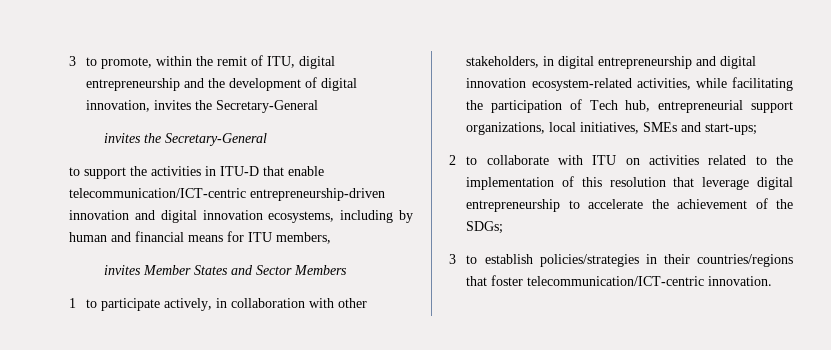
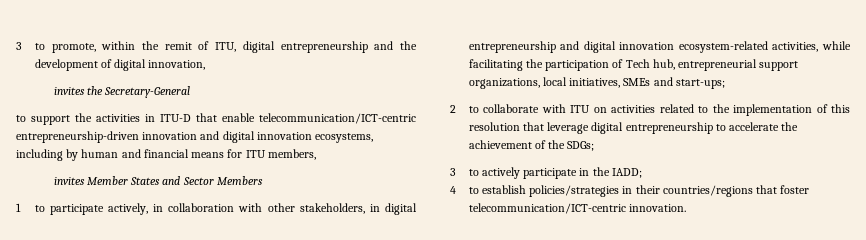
- 3 to promote, within the remit of ITU, digital entrepreneurship and the development of digital innovation, invites the Secretary-General
+ 3 to promote, within the remit of ITU, digital entrepreneurship and the development of digital innovation,
- 3 to establish policies/strategies in their countries/regions that foster telecommunication/ICT-centric innovation.
+ 3 to actively participate in the IADD;
+ 4 to establish policies/strategies in their countries/regions that foster telecommunication/ICT-centric innovation.

